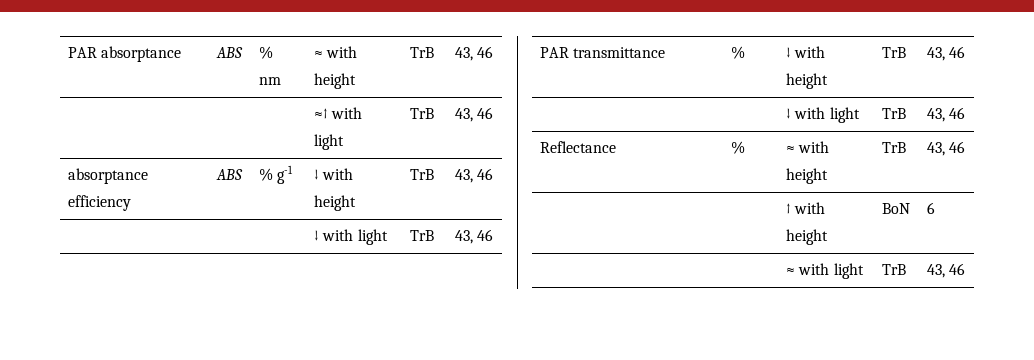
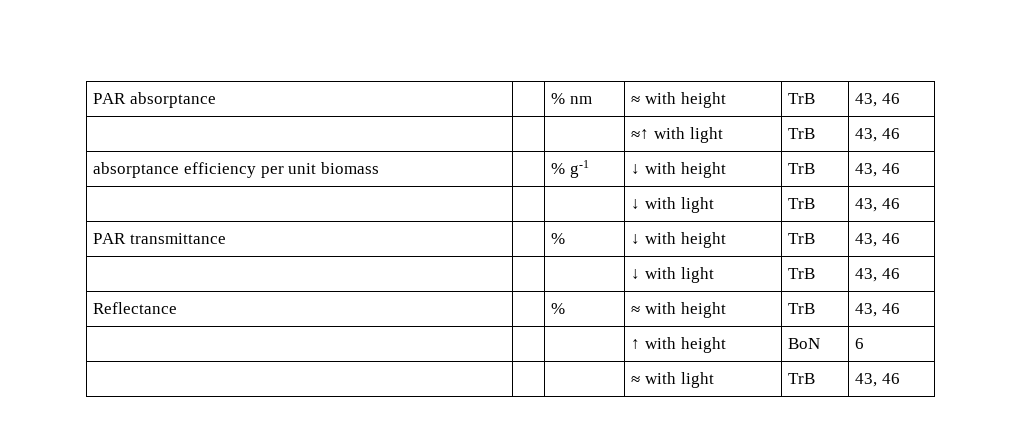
- PAR absorptance | ABS | % nm | ≈ with height | TrB | 43, 46
+ PAR absorptance | | % nm | ≈ with height | TrB | 43, 46
- absorptance efficiency | ABS | % g-1 | ↓ with height | TrB | 43, 46
+ absorptance efficiency per unit biomass | | % g-1 | ↓ with height | TrB | 43, 46

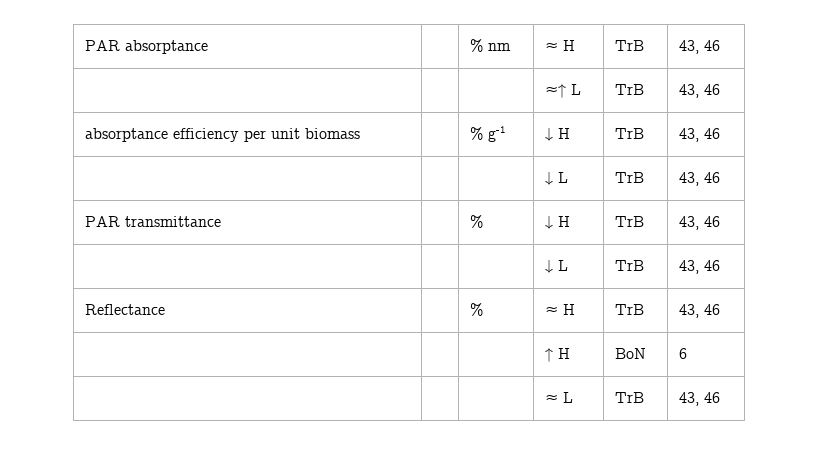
- PAR absorptance | | % nm | ≈ with height | TrB | 43, 46
+ PAR absorptance | | % nm | ≈ H | TrB | 43, 46
- | | | ≈↑ with light | TrB | 43, 46
+ | | | ≈↑ L | TrB | 43, 46
- absorptance efficiency per unit biomass | | % g-1 | ↓ with height | TrB | 43, 46
- | | | ↓ with light | TrB | 43, 46
+ absorptance efficiency per unit biomass | | % g-1 | ↓ H | TrB | 43, 46
+ | | | ↓ L | TrB | 43, 46
- PAR transmittance | | % | ↓ with height | TrB | 43, 46
- | | | ↓ with light | TrB | 43, 46
+ PAR transmittance | | % | ↓ H | TrB | 43, 46
+ | | | ↓ L | TrB | 43, 46
- Reflectance | | % | ≈ with height | TrB | 43, 46
+ Reflectance | | % | ≈ H | TrB | 43, 46
- | | | ↑ with height | BoN | 6
+ | | | ↑ H | BoN | 6
- | | | ≈ with light | TrB | 43, 46
+ | | | ≈ L | TrB | 43, 46

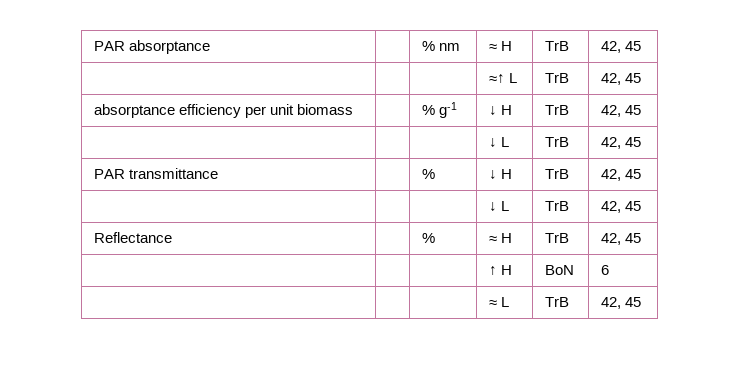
- PAR absorptance | | % nm | ≈ H | TrB | 43, 46
+ PAR absorptance | | % nm | ≈ H | TrB | 42, 45
- | | | ≈↑ L | TrB | 43, 46
+ | | | ≈↑ L | TrB | 42, 45
- absorptance efficiency per unit biomass | | % g-1 | ↓ H | TrB | 43, 46
- | | | ↓ L | TrB | 43, 46
+ absorptance efficiency per unit biomass | | % g-1 | ↓ H | TrB | 42, 45
+ | | | ↓ L | TrB | 42, 45
- PAR transmittance | | % | ↓ H | TrB | 43, 46
- | | | ↓ L | TrB | 43, 46
+ PAR transmittance | | % | ↓ H | TrB | 42, 45
+ | | | ↓ L | TrB | 42, 45
- Reflectance | | % | ≈ H | TrB | 43, 46
+ Reflectance | | % | ≈ H | TrB | 42, 45
- | | | ≈ L | TrB | 43, 46
+ | | | ≈ L | TrB | 42, 45

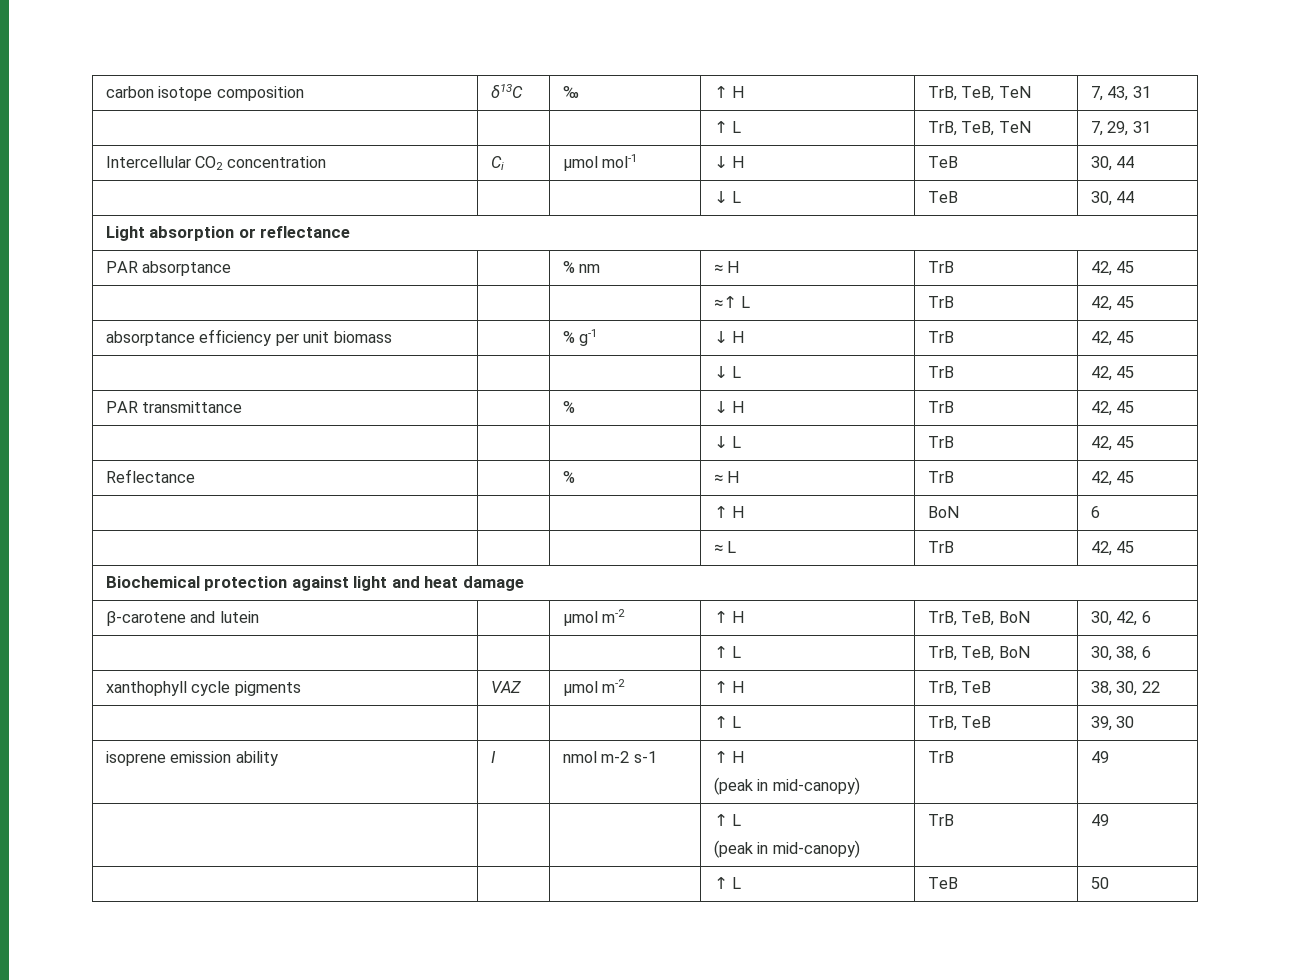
+ carbon isotope composition | δ13C | ‰ | ↑ H | TrB, TeB, TeN | 7, 43, 31
+ | | | ↑ L | TrB, TeB, TeN | 7, 29, 31
+ Intercellular CO2 concentration | Ci | µmol mol-1 | ↓ H | TeB | 30, 44
+ | | | ↓ L | TeB | 30, 44
+ Light absorption or reflectance
+ Biochemical protection against light and heat damage
+ β-carotene and lutein | | µmol m-2 | ↑ H | TrB, TeB, BoN | 30, 42, 6
+ | | | ↑ L | TrB, TeB, BoN | 30, 38, 6
+ xanthophyll cycle pigments | VAZ | µmol m-2 | ↑ H | TrB, TeB | 38, 30, 22
+ | | | ↑ L | TrB, TeB | 39, 30
+ isoprene emission ability | I | nmol m-2 s-1 | ↑ H
+ (peak in mid-canopy) | TrB | 49
+ | | | ↑ L
+ (peak in mid-canopy) | TrB | 49
+ | | | ↑ L | TeB | 50

